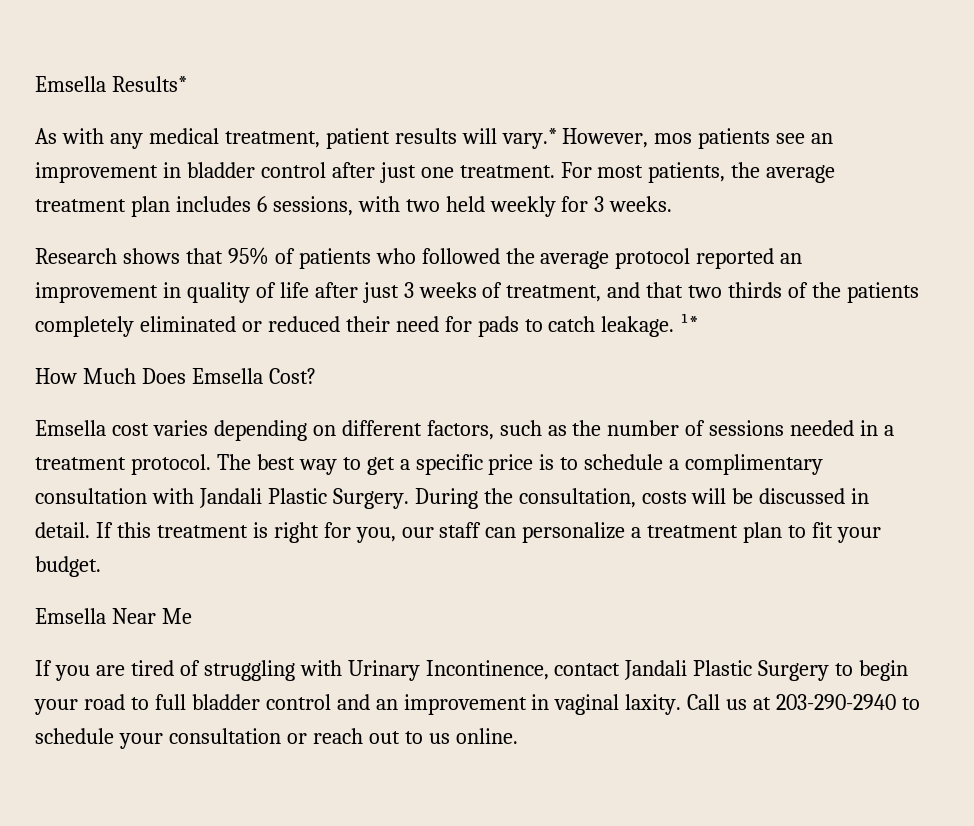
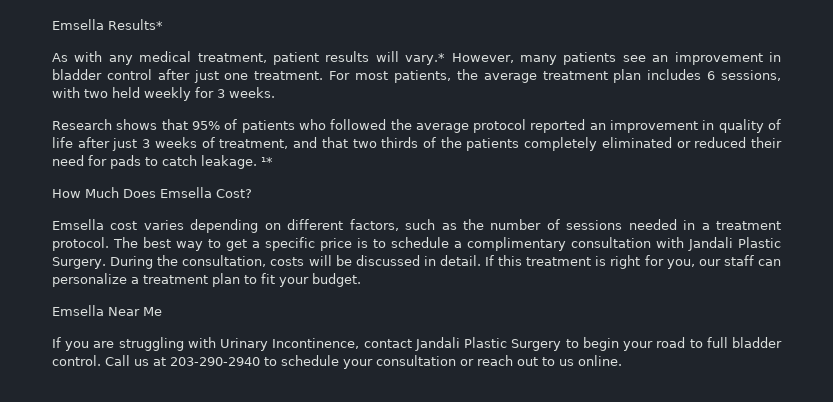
- As with any medical treatment, patient results will vary.* However, mos patients see an improvement in bladder control after just one treatment.
+ As with any medical treatment, patient results will vary.* However, many patients see an improvement in bladder control after just one treatment.
- If you are tired of struggling with Urinary Incontinence, contact Jandali Plastic Surgery to begin your road to full bladder control and an improvement in vaginal laxity.
+ If you are struggling with Urinary Incontinence, contact Jandali Plastic Surgery to begin your road to full bladder control.

